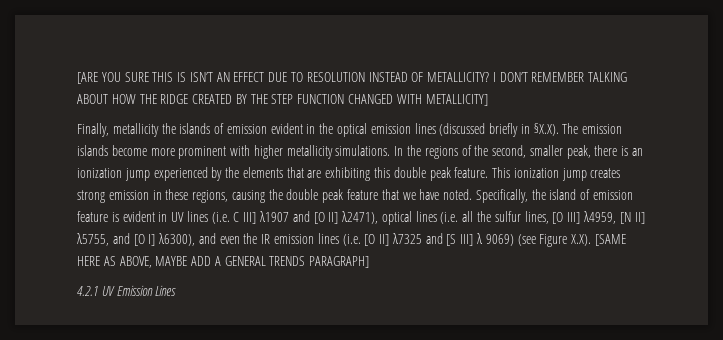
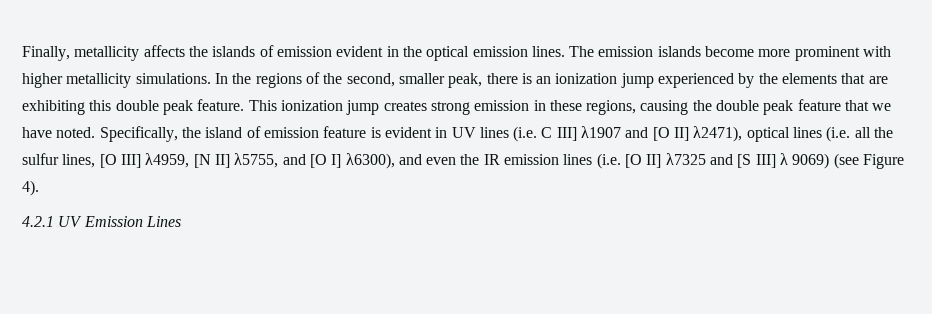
- [ARE YOU SURE THIS IS ISN’T AN EFFECT DUE TO RESOLUTION INSTEAD OF METALLICITY? I DON’T REMEMBER TALKING ABOUT HOW THE RIDGE CREATED BY THE STEP FUNCTION CHANGED WITH METALLICITY]
- Finally, metallicity the islands of emission evident in the optical emission lines (discussed briefly in §X.X). The emission islands become more prominent with higher metallicity simulations.
+ Finally, metallicity affects the islands of emission evident in the optical emission lines. The emission islands become more prominent with higher metallicity simulations.
- Specifically, the island of emission feature is evident in UV lines (i.e. C III] λ1907 and [O II] λ2471), optical lines (i.e. all the sulfur lines, [O III] λ4959, [N II] λ5755, and [O I] λ6300), and even the IR emission lines (i.e. [O II] λ7325 and [S III] λ 9069) (see Figure X.X). [SAME HERE AS ABOVE, MAYBE ADD A GENERAL TRENDS PARAGRAPH]
+ Specifically, the island of emission feature is evident in UV lines (i.e. C III] λ1907 and [O II] λ2471), optical lines (i.e. all the sulfur lines, [O III] λ4959, [N II] λ5755, and [O I] λ6300), and even the IR emission lines (i.e. [O II] λ7325 and [S III] λ 9069) (see Figure 4).

